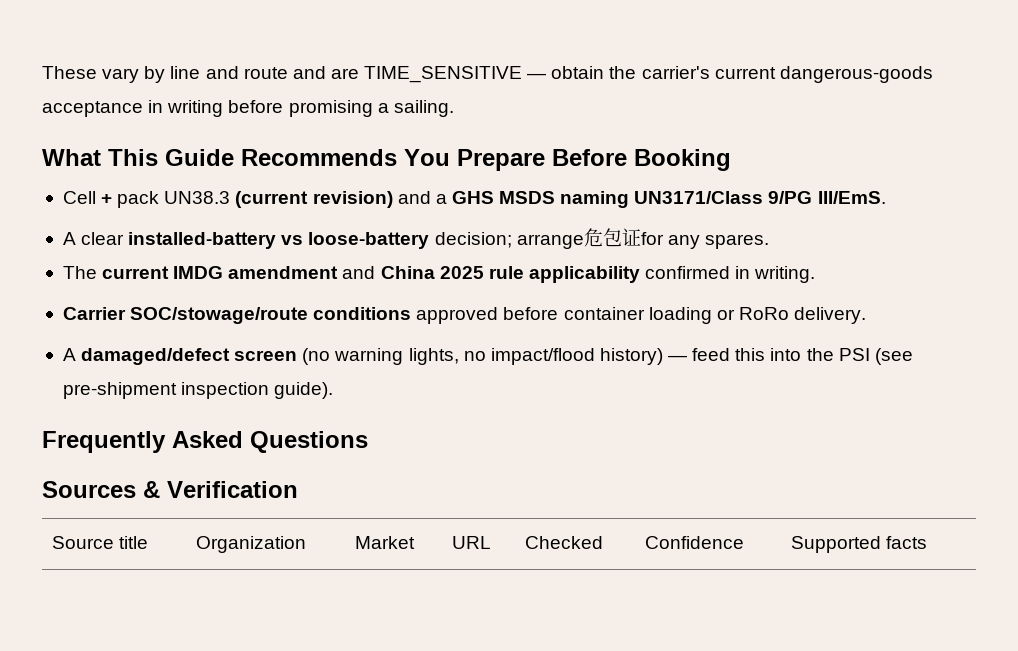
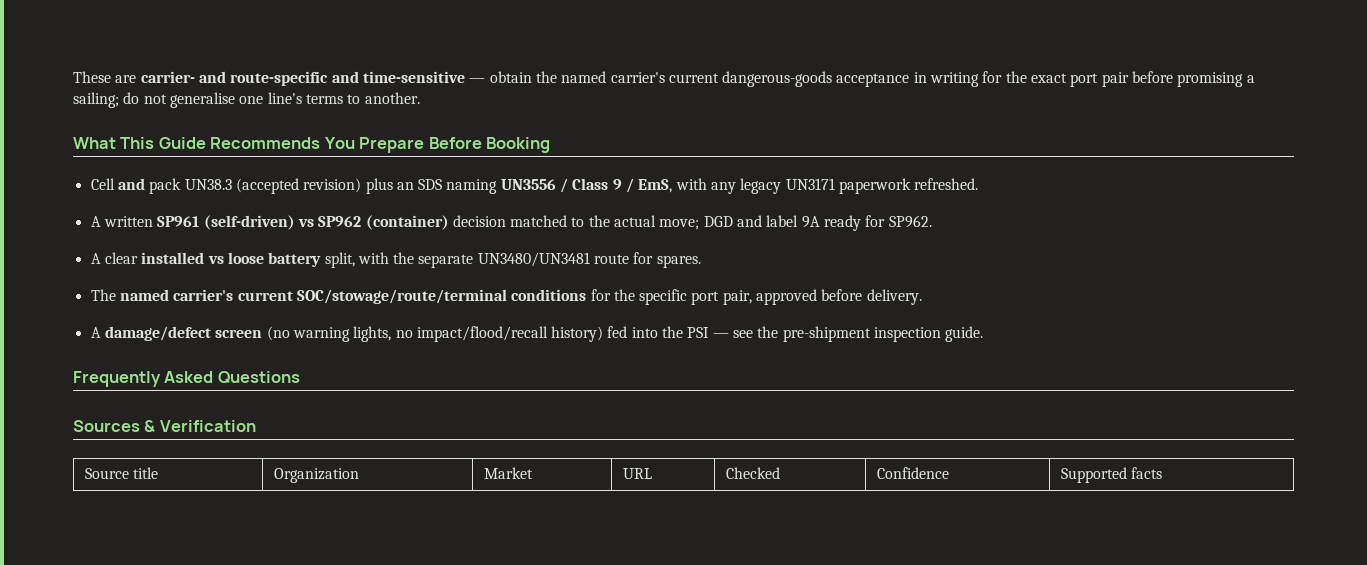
- These vary by line and route and are TIME_SENSITIVE — obtain the carrier's current dangerous-goods acceptance in writing before promising a sailing.
+ These are carrier- and route-specific and time-sensitive — obtain the named carrier's current dangerous-goods acceptance in writing for the exact port pair before promising a sailing; do not generalise one line's terms to another.
- Cell + pack UN38.3 (current revision) and a GHS MSDS naming UN3171/Class 9/PG III/EmS.
- A clear installed-battery vs loose-battery decision; arrange危包证for any spares.
- The current IMDG amendment and China 2025 rule applicability confirmed in writing.
- Carrier SOC/stowage/route conditions approved before container loading or RoRo delivery.
+ Cell and pack UN38.3 (accepted revision) plus an SDS naming UN3556 / Class 9 / EmS, with any legacy UN3171 paperwork refreshed.
+ A written SP961 (self-driven) vs SP962 (container) decision matched to the actual move; DGD and label 9A ready for SP962.
+ A clear installed vs loose battery split, with the separate UN3480/UN3481 route for spares.
+ The named carrier's current SOC/stowage/route/terminal conditions for the specific port pair, approved before delivery.
- A damaged/defect screen (no warning lights, no impact/flood history) — feed this into the PSI (see pre-shipment inspection guide).
+ A damage/defect screen (no warning lights, no impact/flood/recall history) fed into the PSI — see the pre-shipment inspection guide.

